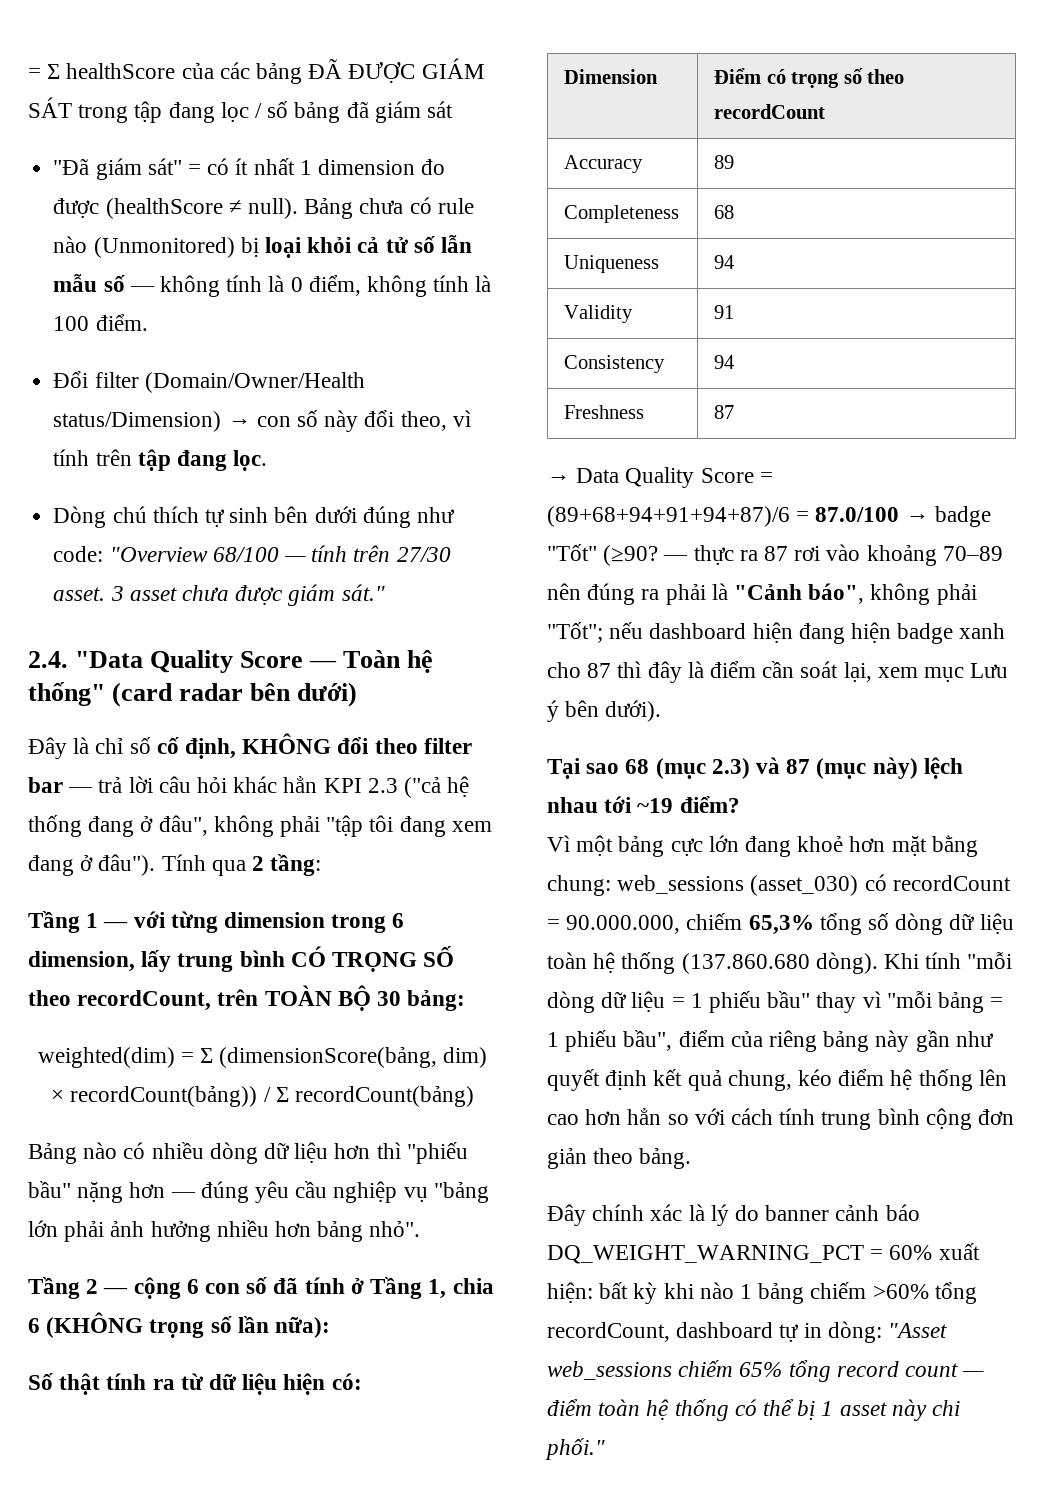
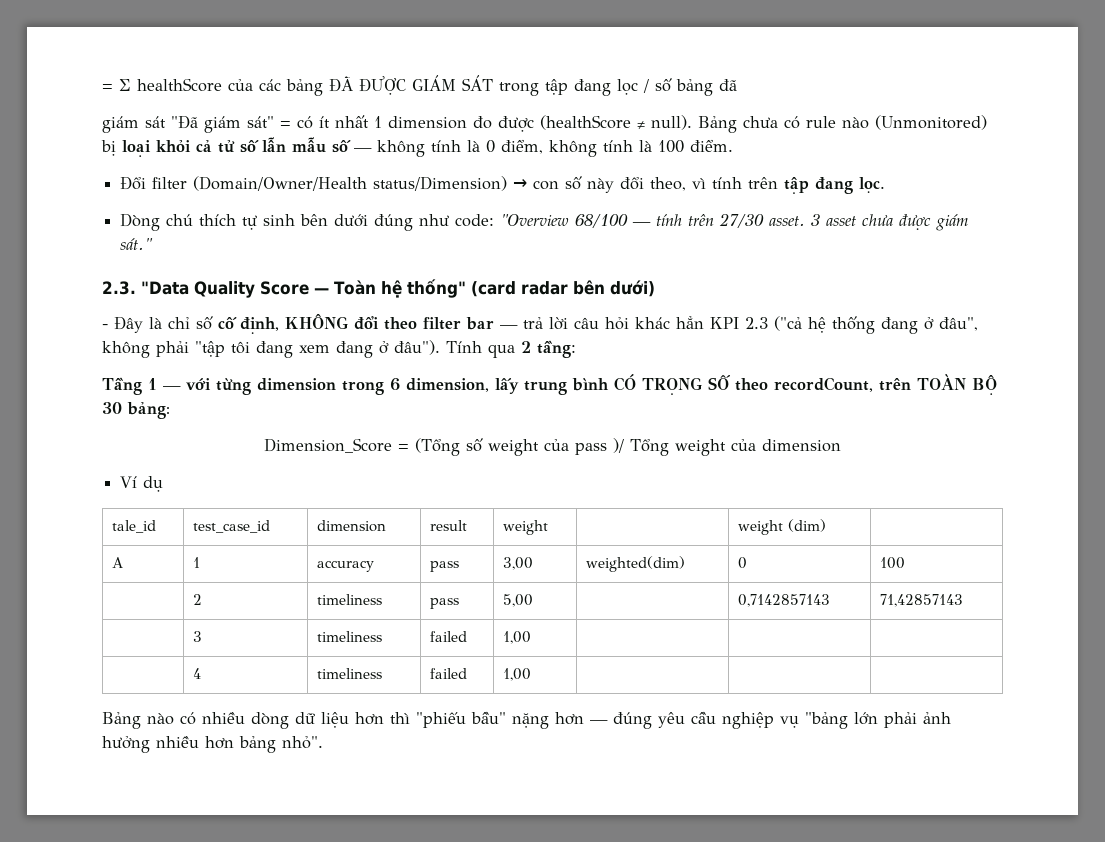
- = Σ healthScore của các bảng ĐÃ ĐƯỢC GIÁM SÁT trong tập đang lọc / số bảng đã giám sát
- "Đã giám sát" = có ít nhất 1 dimension đo được (healthScore ≠ null).
+ = Σ healthScore của các bảng ĐÃ ĐƯỢC GIÁM SÁT trong tập đang lọc / số bảng đã
+ giám sát "Đã giám sát" = có ít nhất 1 dimension đo được (healthScore ≠ null).
- 2.4. "Data Quality Score — Toàn hệ thống" (card radar bên dưới)
+ 2.3. "Data Quality Score — Toàn hệ thống" (card radar bên dưới)
- Đây là chỉ số cố định, KHÔNG đổi theo filter bar — trả lời câu hỏi khác hẳn KPI 2.3 ("cả hệ thống đang ở đâu", không phải "tập tôi đang xem đang ở đâu").
+ - Đây là chỉ số cố định, KHÔNG đổi theo filter bar — trả lời câu hỏi khác hẳn KPI 2.3 ("cả hệ thống đang ở đâu", không phải "tập tôi đang xem đang ở đâu").
- weighted(dim) = Σ (dimensionScore(bảng, dim) × recordCount(bảng)) / Σ recordCount(bảng)
+ Dimension_Score = (Tổng số weight của pass )/ Tổng weight của dimension
+ Ví dụ
+ tale_id | test_case_id | dimension | result | weight | | weight (dim) |
+ A | 1 | accuracy | pass | 3,00 | weighted(dim) | 0 | 100
+ | 2 | timeliness | pass | 5,00 | | 0,7142857143 | 71,42857143
+ | 3 | timeliness | failed | 1,00 | | |
+ | 4 | timeliness | failed | 1,00 | | |
- Tầng 2 — cộng 6 con số đã tính ở Tầng 1, chia 6 (KHÔNG trọng số lần nữa):
- Số thật tính ra từ dữ liệu hiện có:
- Dimension | Điểm có trọng số theo recordCount
- Accuracy | 89
- Completeness | 68
- Uniqueness | 94
- Validity | 91
- Consistency | 94
- Freshness | 87
- → Data Quality Score = (89+68+94+91+94+87)/6 = 87.0/100 → badge "Tốt" (≥90? — thực ra 87 rơi vào khoảng 70–89 nên đúng ra phải là "Cảnh báo", không phải "Tốt"; nếu dashboard hiện đang hiện badge xanh cho 87 thì đây là điểm cần soát lại, xem mục Lưu ý bên dưới).
- Tại sao 68 (mục 2.3) và 87 (mục này) lệch nhau tới ~19 điểm?
- Vì một bảng cực lớn đang khoẻ hơn mặt bằng chung: web_sessions (asset_030) có recordCount = 90.000.000, chiếm 65,3% tổng số dòng dữ liệu toàn hệ thống (137.860.680 dòng). Khi tính "mỗi dòng dữ liệu = 1 phiếu bầu" thay vì "mỗi bảng = 1 phiếu bầu", điểm của riêng bảng này gần như quyết định kết quả chung, kéo điểm hệ thống lên cao hơn hẳn so với cách tính trung bình cộng đơn giản theo bảng.
- Đây chính xác là lý do banner cảnh báo DQ_WEIGHT_WARNING_PCT = 60% xuất hiện: bất kỳ khi nào 1 bảng chiếm >60% tổng recordCount, dashboard tự in dòng: "Asset web_sessions chiếm 65% tổng record count — điểm toàn hệ thống có thể bị 1 asset này chi phối."

